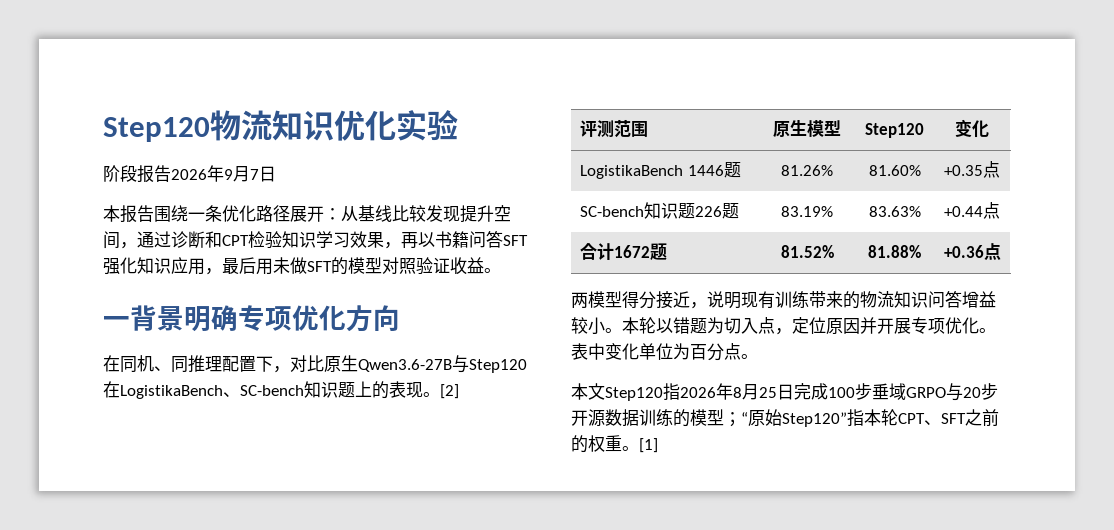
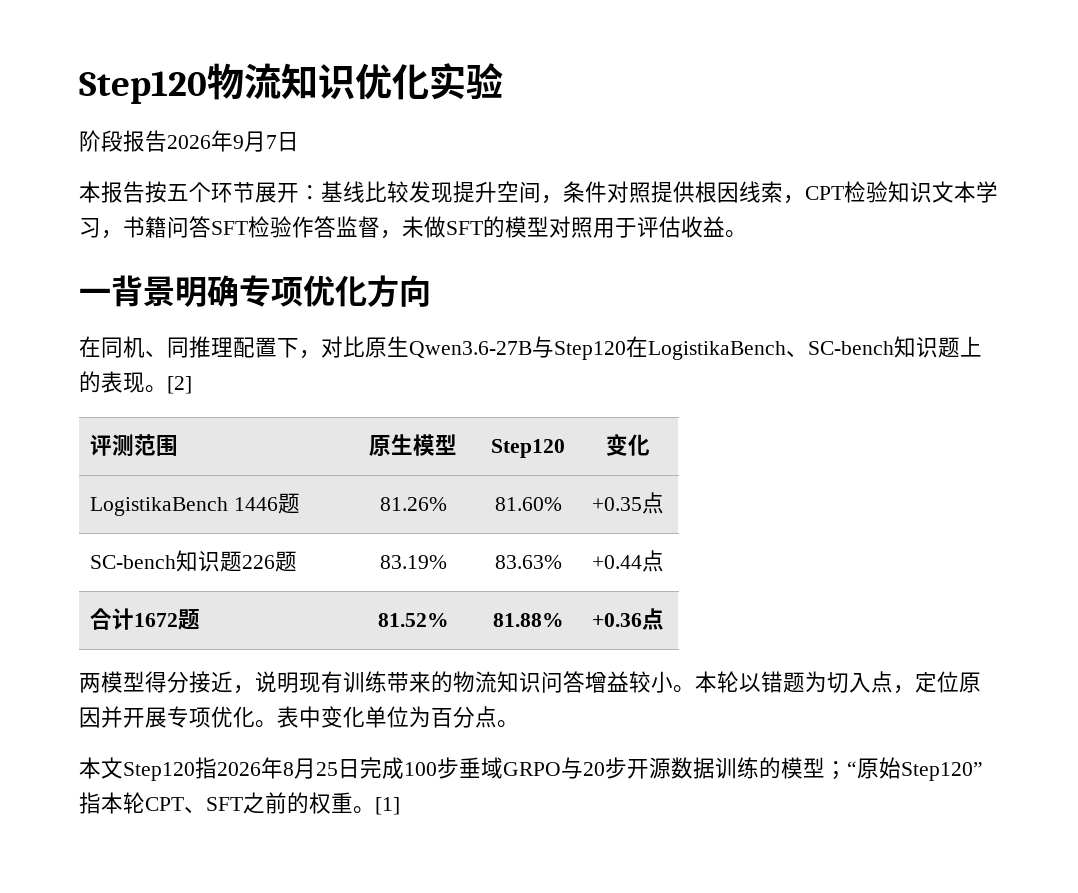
- 本报告围绕一条优化路径展开：从基线比较发现提升空间，通过诊断和CPT检验知识学习效果，再以书籍问答SFT强化知识应用，最后用未做SFT的模型对照验证收益。
+ 本报告按五个环节展开：基线比较发现提升空间，条件对照提供根因线索，CPT检验知识文本学习，书籍问答SFT检验作答监督，未做SFT的模型对照用于评估收益。

